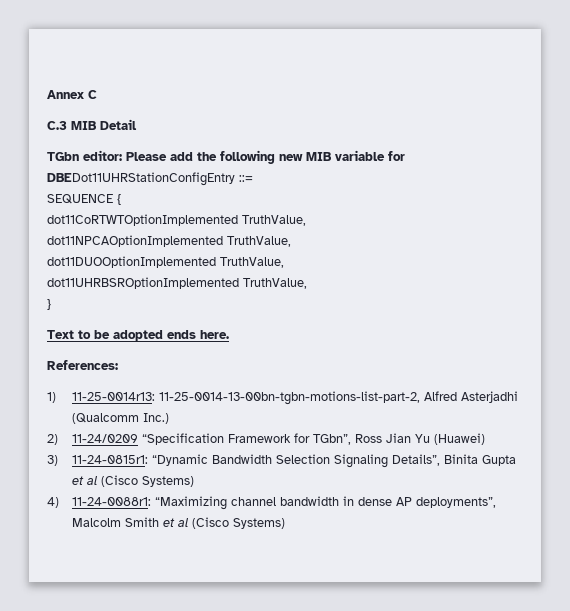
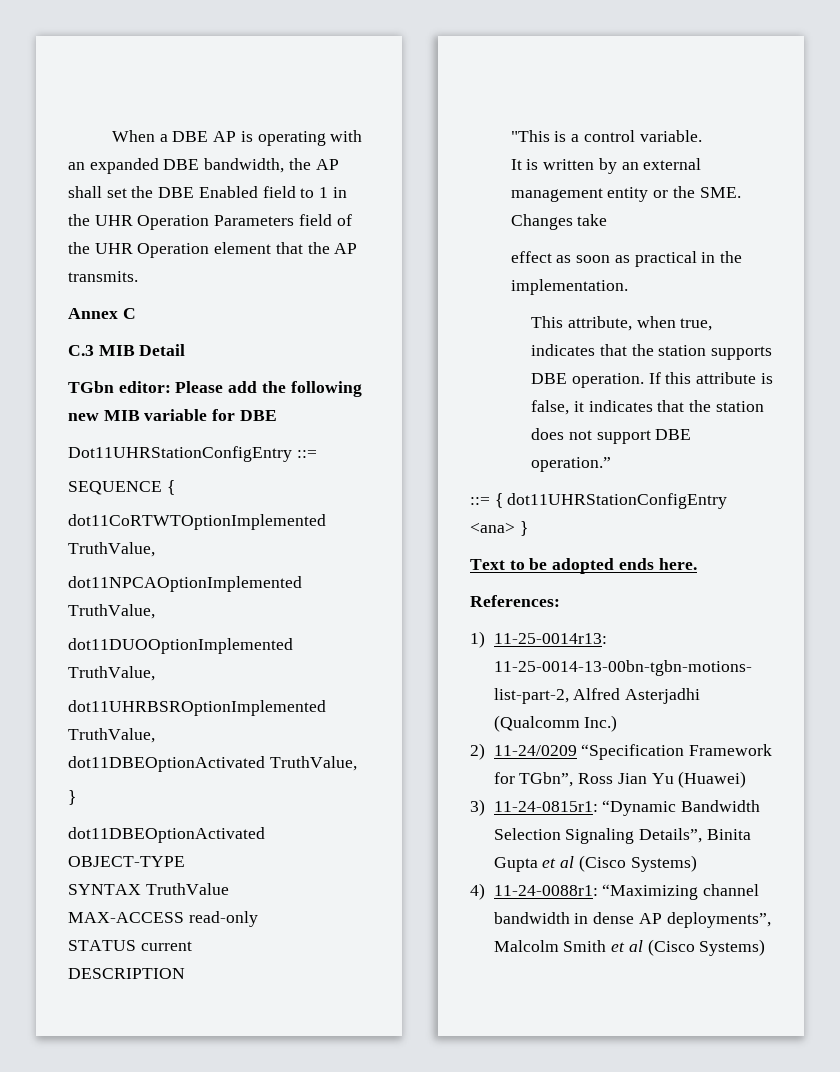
+ When a DBE AP is operating with an expanded DBE bandwidth, the AP shall set the DBE Enabled field to 1 in the UHR Operation Parameters field of the UHR Operation element that the AP transmits.
- TGbn editor: Please add the following new MIB variable for DBEDot11UHRStationConfigEntry ::=
+ TGbn editor: Please add the following new MIB variable for DBE
+ Dot11UHRStationConfigEntry ::=
+ dot11DBEOptionActivated TruthValue,
  }
+ dot11DBEOptionActivated OBJECT-TYPE
+ SYNTAX TruthValue
+ MAX-ACCESS read-only
+ STATUS current
+ DESCRIPTION
+ "This is a control variable.
+ It is written by an external management entity or the SME. Changes take
+ effect as soon as practical in the implementation.
+ This attribute, when true, indicates that the station supports DBE operation. If this attribute is false, it indicates that the station does not support DBE operation.”
+ ::= { dot11UHRStationConfigEntry <ana> }

